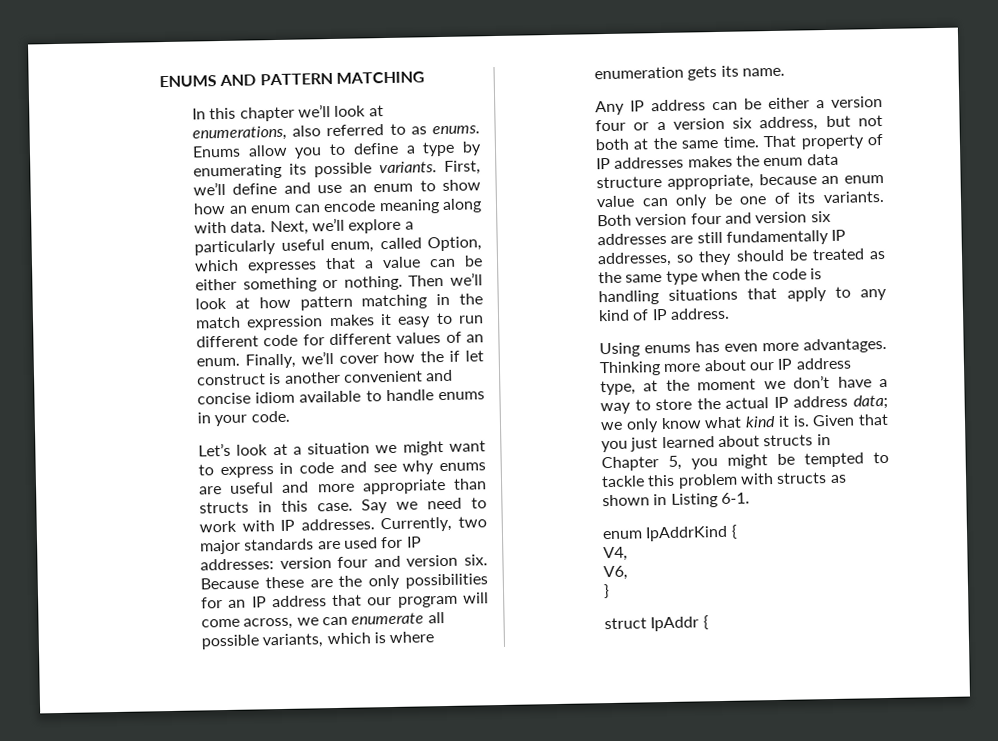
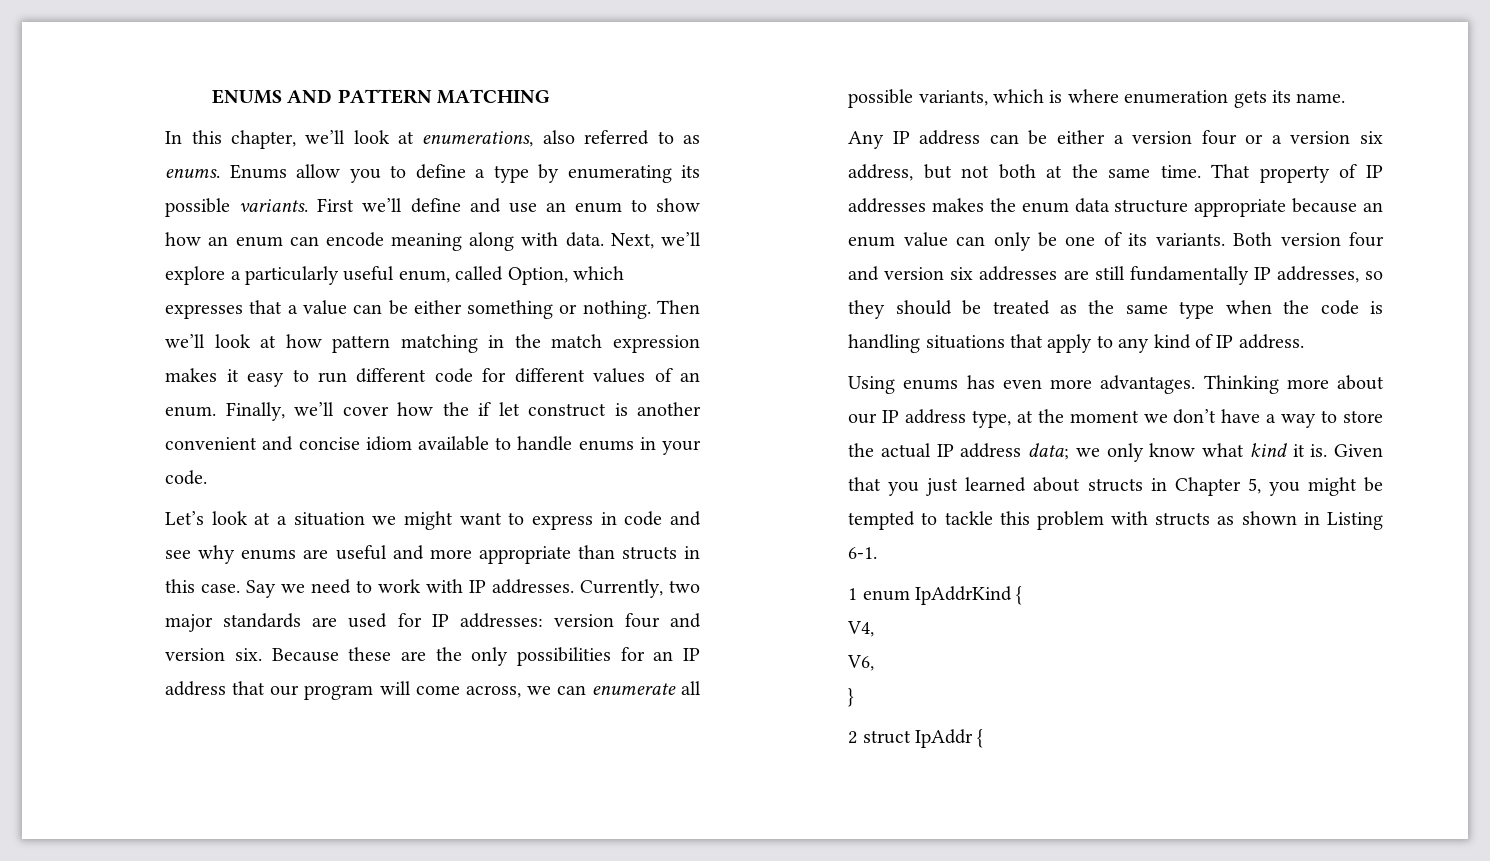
- In this chapter we’ll look at enumerations, also referred to as enums.
+ In this chapter, we’ll look at enumerations, also referred to as enums.
- First, we’ll define and use an enum to show how an enum can encode meaning along with data.
+ First we’ll define and use an enum to show how an enum can encode meaning along with data.
- That property of IP addresses makes the enum data structure appropriate, because an enum value can only be one of its variants.
+ That property of IP addresses makes the enum data structure appropriate because an enum value can only be one of its variants.
- enum IpAddrKind {
+ 1 enum IpAddrKind {
- struct IpAddr {
+ 2 struct IpAddr {

